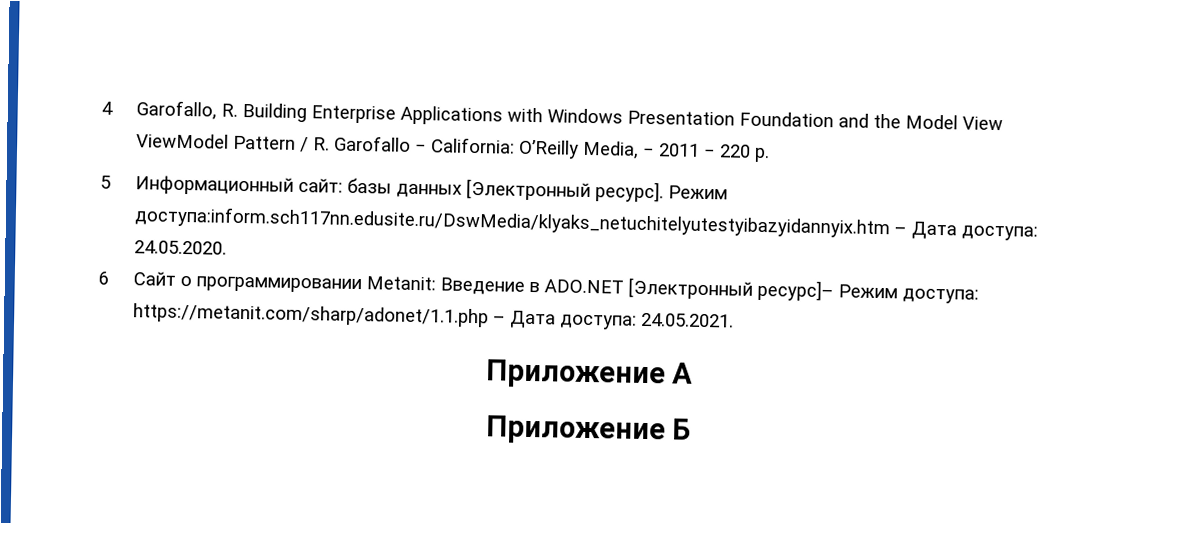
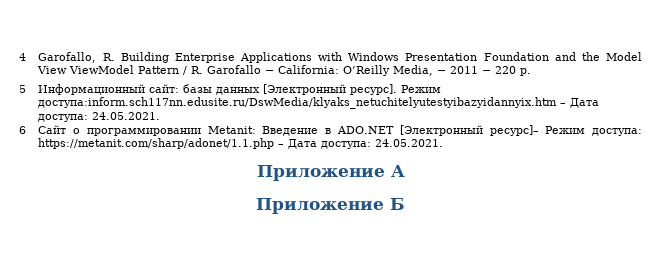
- Режим доступа:inform.sch117nn.edusite.ru/DswMedia/klyaks_netuchitelyutestyibazyidannyix.htm – Дата доступа: 24.05.2020.
+ Режим доступа:inform.sch117nn.edusite.ru/DswMedia/klyaks_netuchitelyutestyibazyidannyix.htm – Дата доступа: 24.05.2021.

